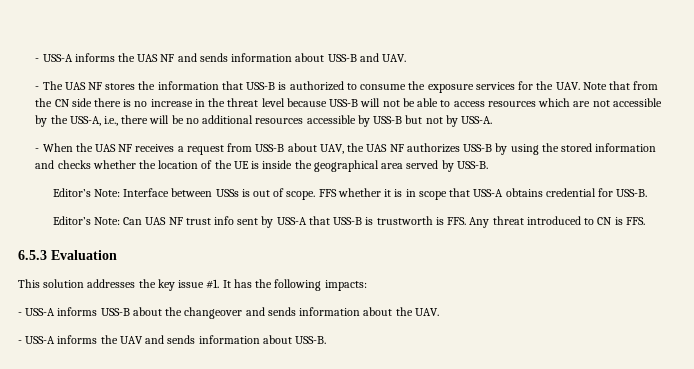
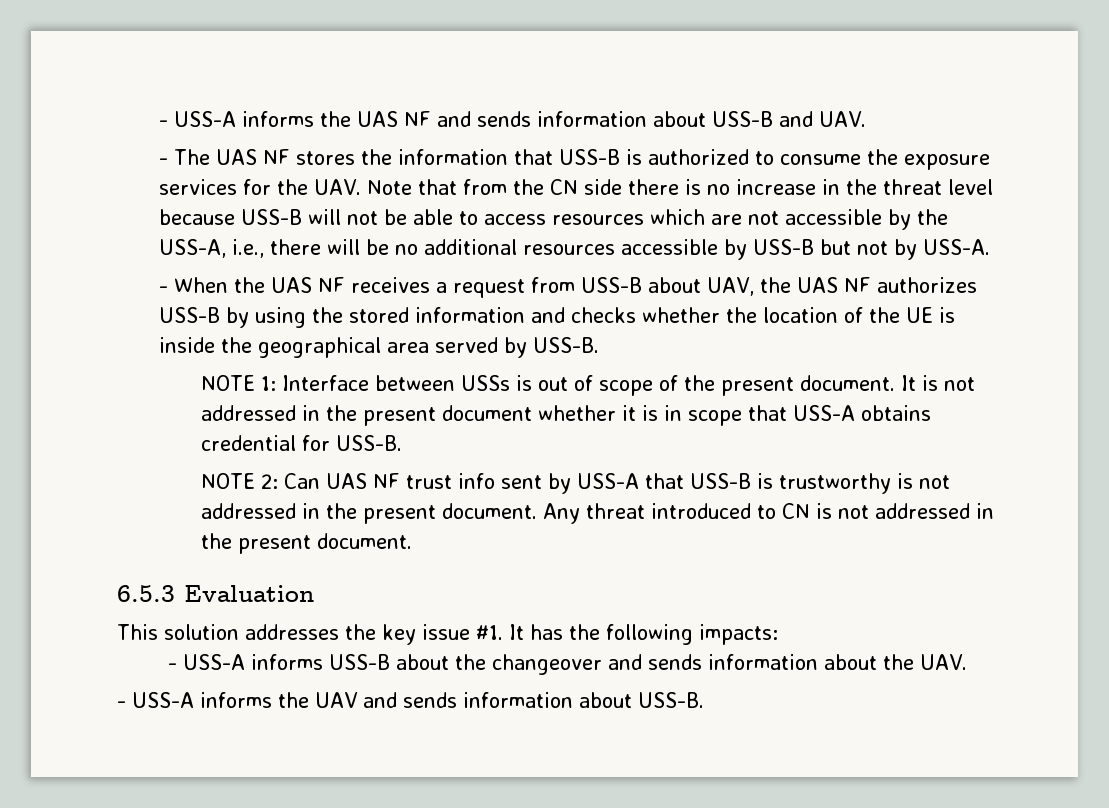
- Editor’s Note: Interface between USSs is out of scope. FFS whether it is in scope that USS-A obtains credential for USS-B.
+ NOTE 1: Interface between USSs is out of scope of the present document. It is not addressed in the present document whether it is in scope that USS-A obtains credential for USS-B.
- Editor’s Note: Can UAS NF trust info sent by USS-A that USS-B is trustworth is FFS. Any threat introduced to CN is FFS.
+ NOTE 2: Can UAS NF trust info sent by USS-A that USS-B is trustworthy is not addressed in the present document. Any threat introduced to CN is not addressed in the present document.

